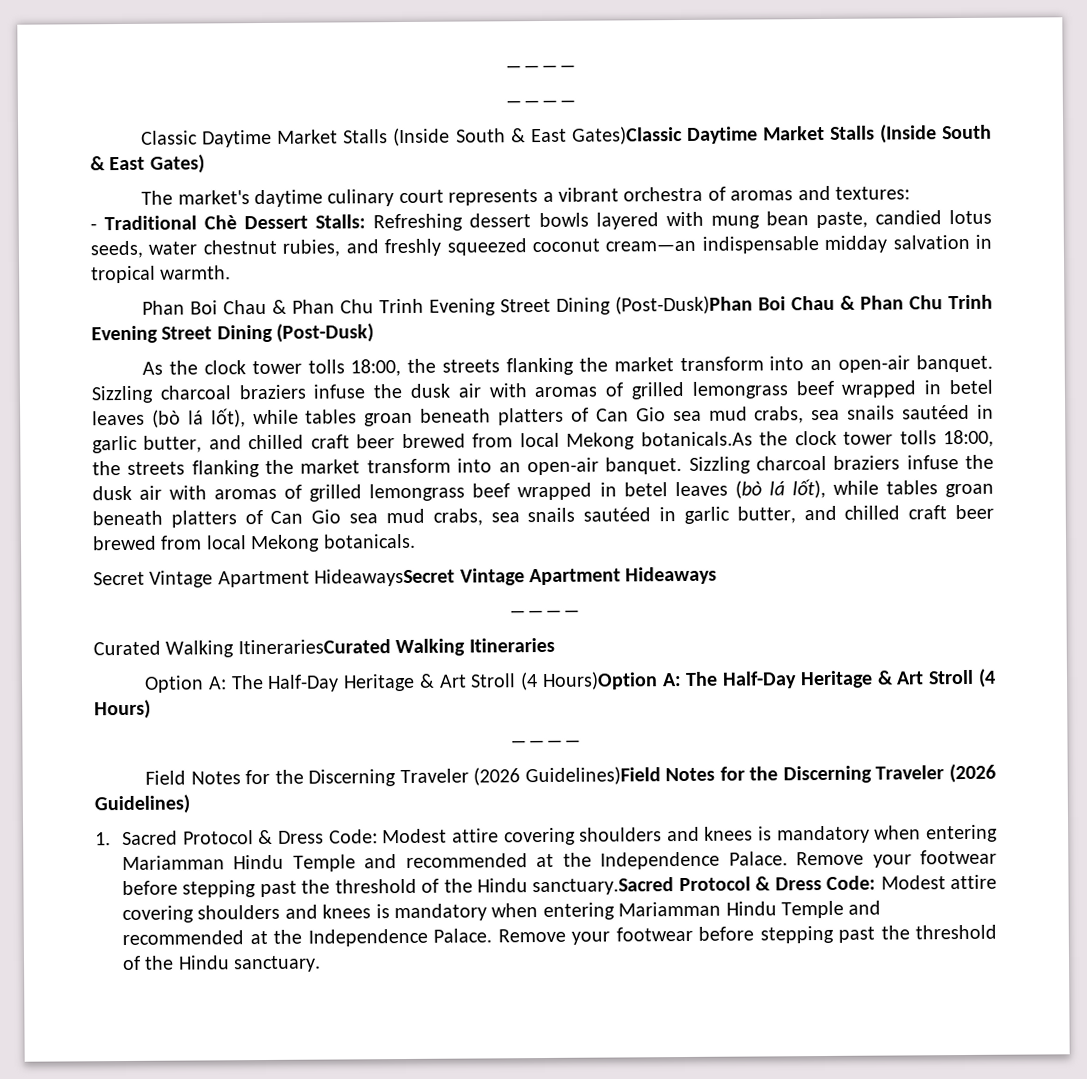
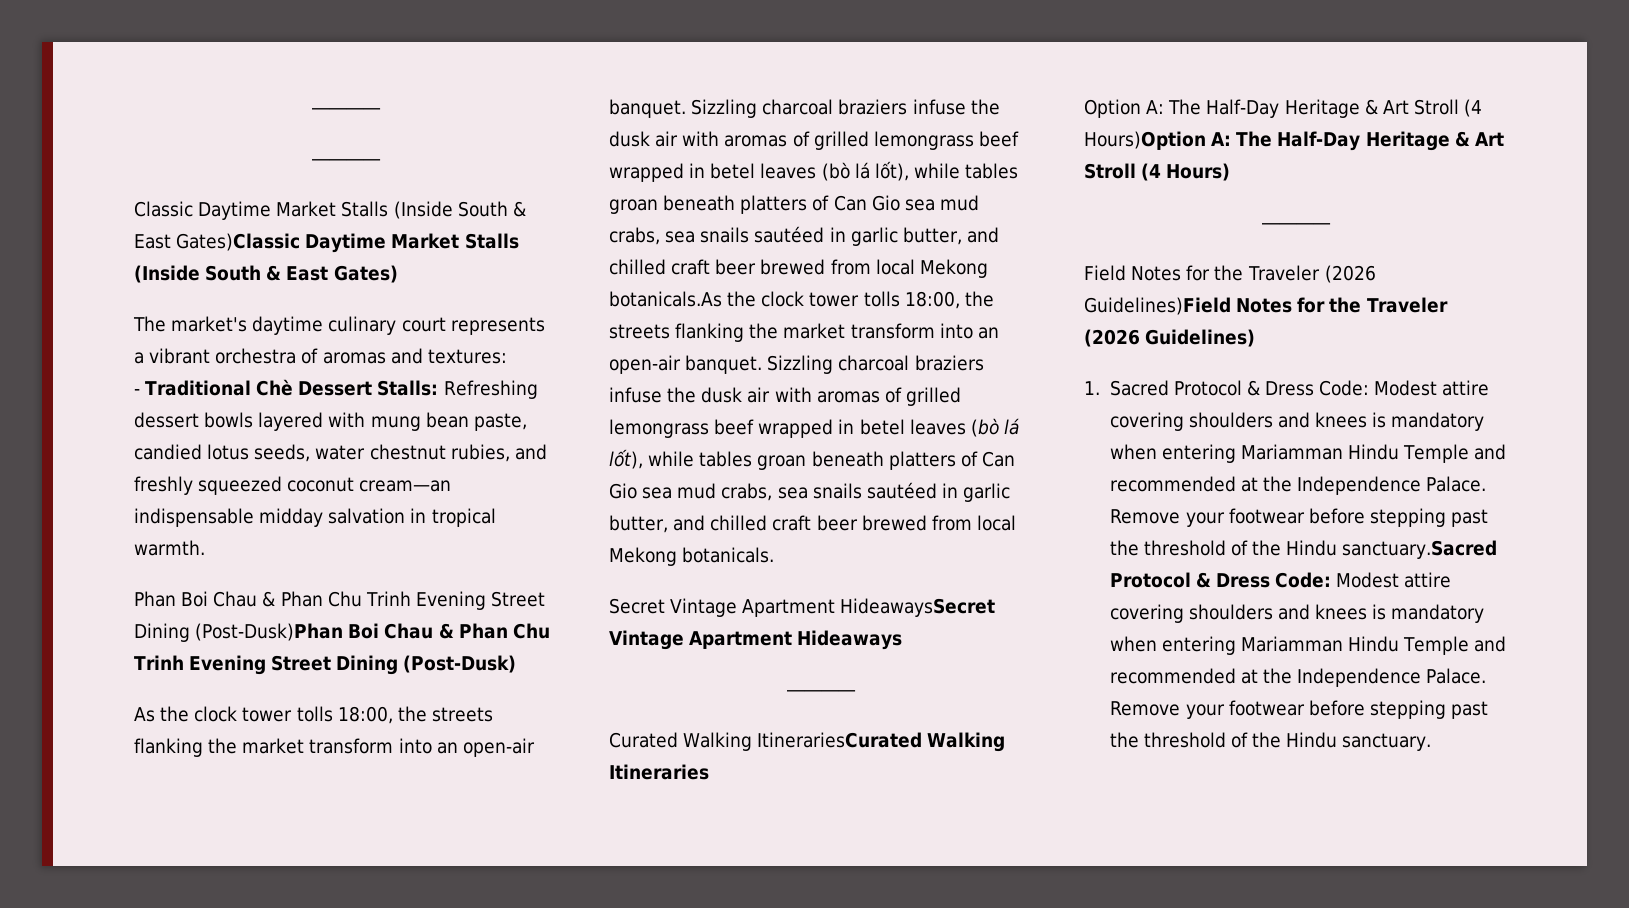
- Field Notes for the Discerning Traveler (2026 Guidelines)Field Notes for the Discerning Traveler (2026 Guidelines)
+ Field Notes for the Traveler (2026 Guidelines)Field Notes for the Traveler (2026 Guidelines)

